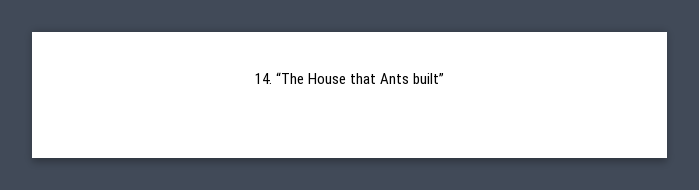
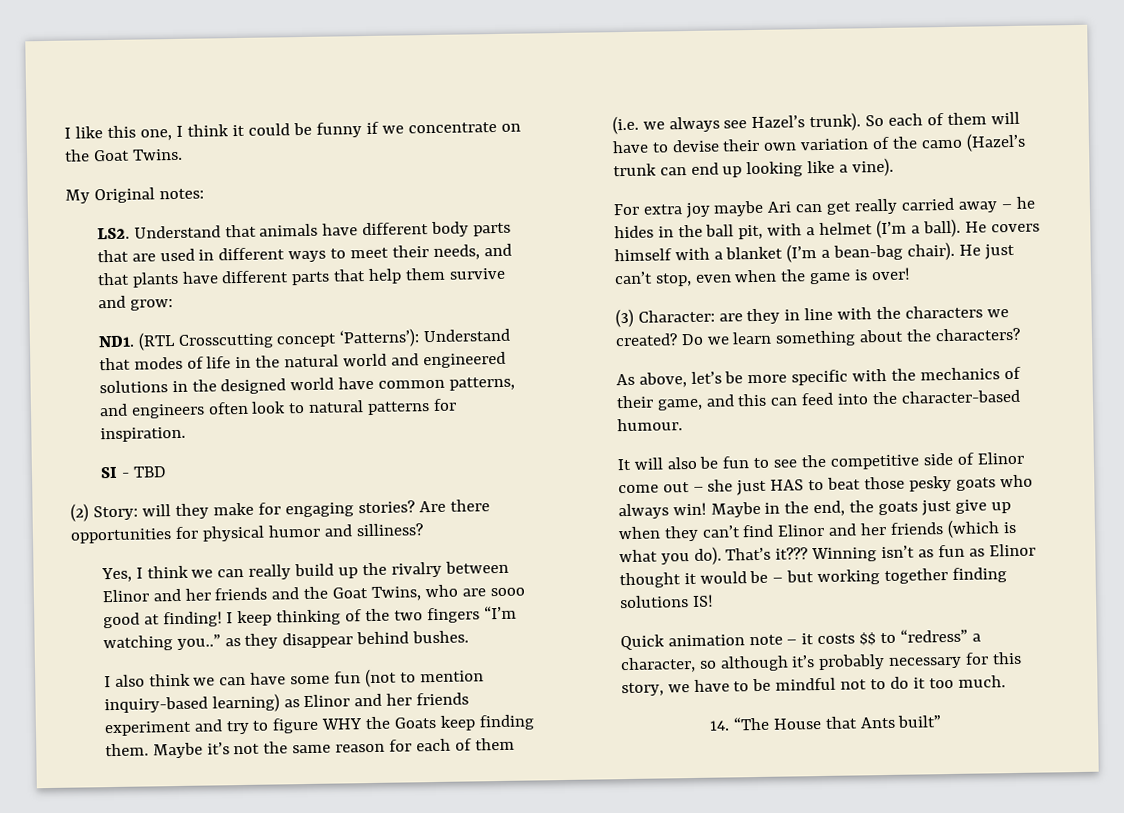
+ I like this one, I think it could be funny if we concentrate on the Goat Twins.
+ My Original notes:
+ LS2. Understand that animals have different body parts that are used in different ways to meet their needs, and that plants have different parts that help them survive and grow:
+ ND1. (RTL Crosscutting concept ‘Patterns’): Understand that modes of life in the natural world and engineered solutions in the designed world have common patterns, and engineers often look to natural patterns for inspiration.
+ SI - TBD
+ (2) Story: will they make for engaging stories? Are there opportunities for physical humor and silliness?
+ Yes, I think we can really build up the rivalry between Elinor and her friends and the Goat Twins, who are sooo good at finding! I keep thinking of the two fingers “I’m watching you..” as they disappear behind bushes.
+ I also think we can have some fun (not to mention inquiry-based learning) as Elinor and her friends experiment and try to figure WHY the Goats keep finding them. Maybe it’s not the same reason for each of them (i.e. we always see Hazel’s trunk). So each of them will have to devise their own variation of the camo (Hazel’s trunk can end up looking like a vine).
+ For extra joy maybe Ari can get really carried away – he hides in the ball pit, with a helmet (I’m a ball). He covers himself with a blanket (I’m a bean-bag chair). He just can’t stop, even when the game is over!
+ (3) Character: are they in line with the characters we created? Do we learn something about the characters?
+ As above, let’s be more specific with the mechanics of their game, and this can feed into the character-based humour.
+ It will also be fun to see the competitive side of Elinor come out – she just HAS to beat those pesky goats who always win! Maybe in the end, the goats just give up when they can’t find Elinor and her friends (which is what you do). That’s it??? Winning isn’t as fun as Elinor thought it would be – but working together finding solutions IS!
+ Quick animation note – it costs $$ to “redress” a character, so although it’s probably necessary for this story, we have to be mindful not to do it too much.

